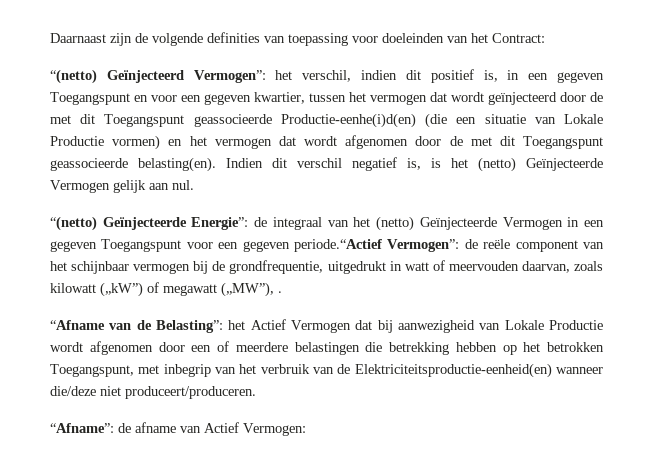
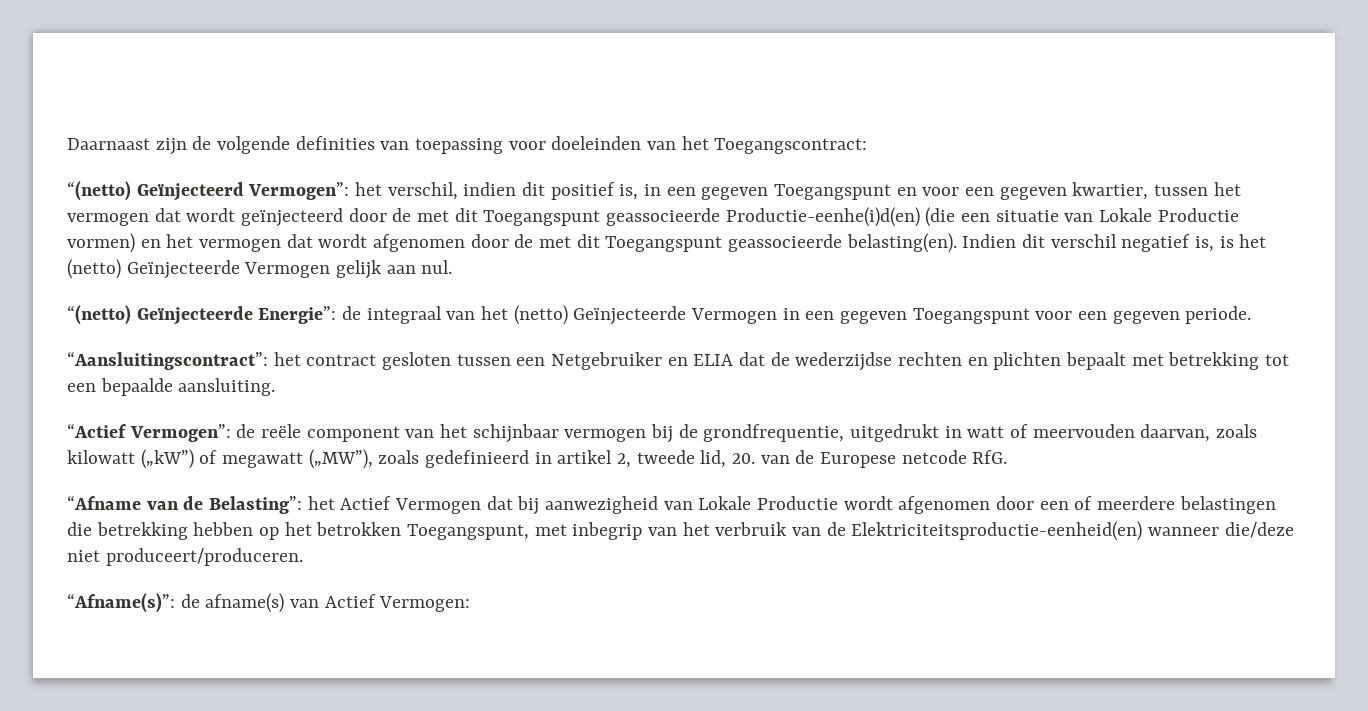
- Daarnaast zijn de volgende definities van toepassing voor doeleinden van het Contract:
+ Daarnaast zijn de volgende definities van toepassing voor doeleinden van het Toegangscontract:
- “(netto) Geïnjecteerde Energie”: de integraal van het (netto) Geïnjecteerde Vermogen in een gegeven Toegangspunt voor een gegeven periode.“Actief Vermogen”: de reële component van het schijnbaar vermogen bij de grondfrequentie, uitgedrukt in watt of meervouden daarvan, zoals kilowatt („kW”) of megawatt („MW”), .
+ “(netto) Geïnjecteerde Energie”: de integraal van het (netto) Geïnjecteerde Vermogen in een gegeven Toegangspunt voor een gegeven periode.
+ “Aansluitingscontract”: het contract gesloten tussen een Netgebruiker en ELIA dat de wederzijdse rechten en plichten bepaalt met betrekking tot een bepaalde aansluiting.
+ “Actief Vermogen”: de reële component van het schijnbaar vermogen bij de grondfrequentie, uitgedrukt in watt of meervouden daarvan, zoals kilowatt („kW”) of megawatt („MW”), zoals gedefinieerd in artikel 2, tweede lid, 20. van de Europese netcode RfG.
- “Afname”: de afname van Actief Vermogen:
+ “Afname(s)”: de afname(s) van Actief Vermogen:

